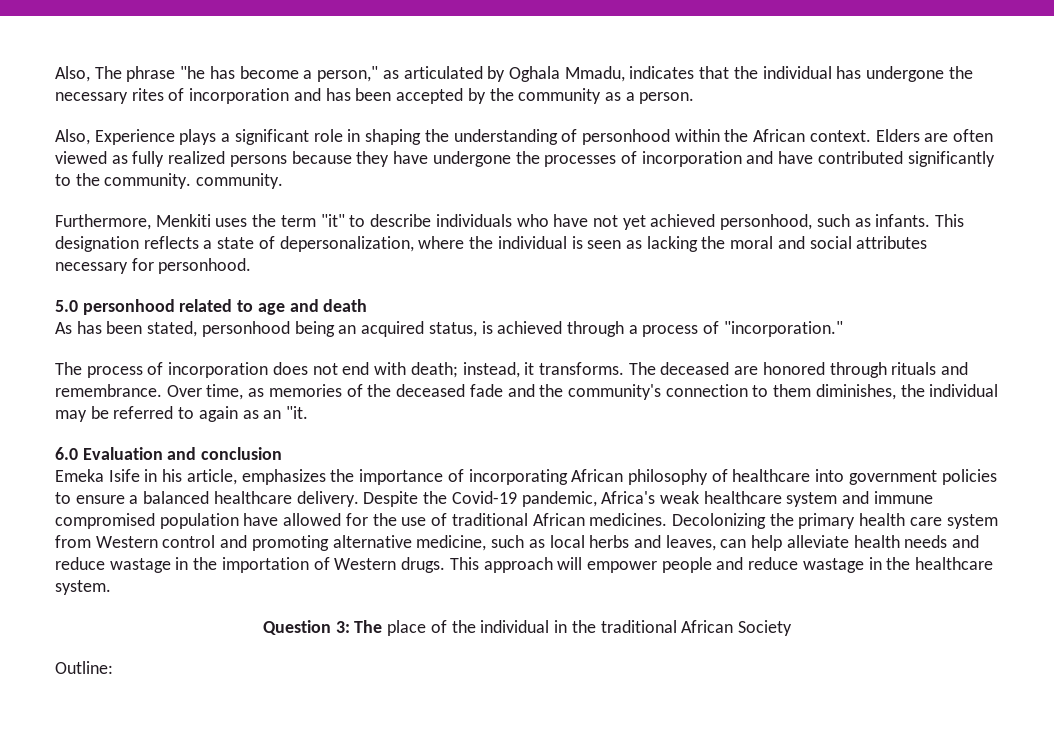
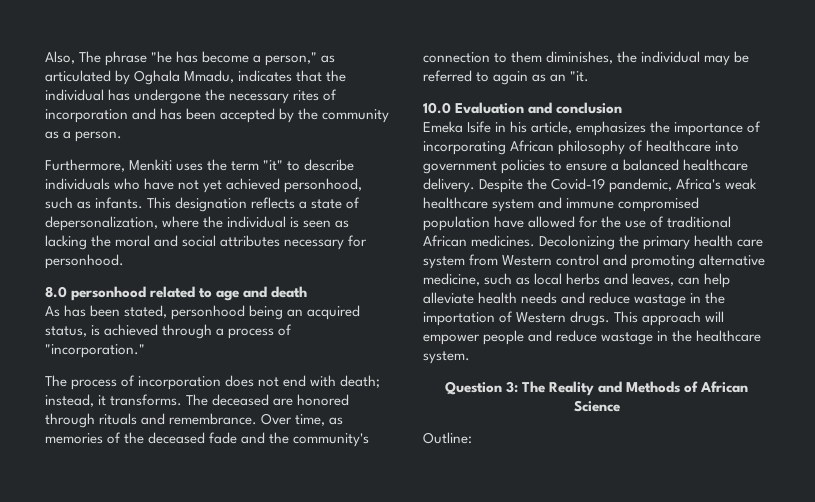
- Also, Experience plays a significant role in shaping the understanding of personhood within the African context. Elders are often viewed as fully realized persons because they have undergone the processes of incorporation and have contributed significantly to the community. community.
- 5.0 personhood related to age and death
+ 8.0 personhood related to age and death
- 6.0 Evaluation and conclusion
+ 10.0 Evaluation and conclusion
- Question 3: The place of the individual in the traditional African Society
+ Question 3: The Reality and Methods of African Science

